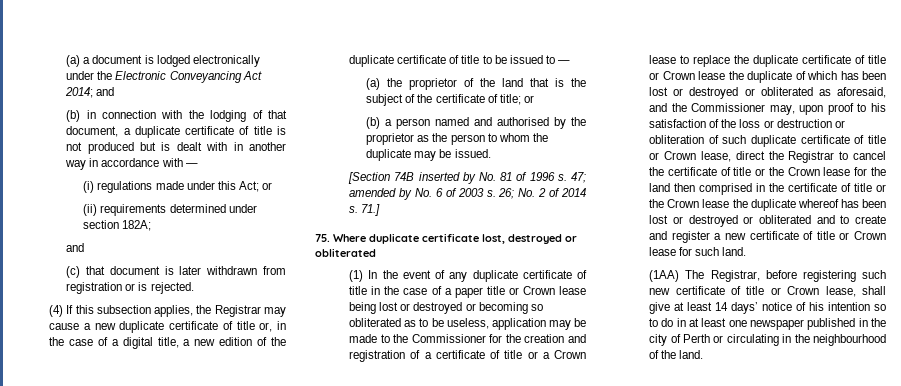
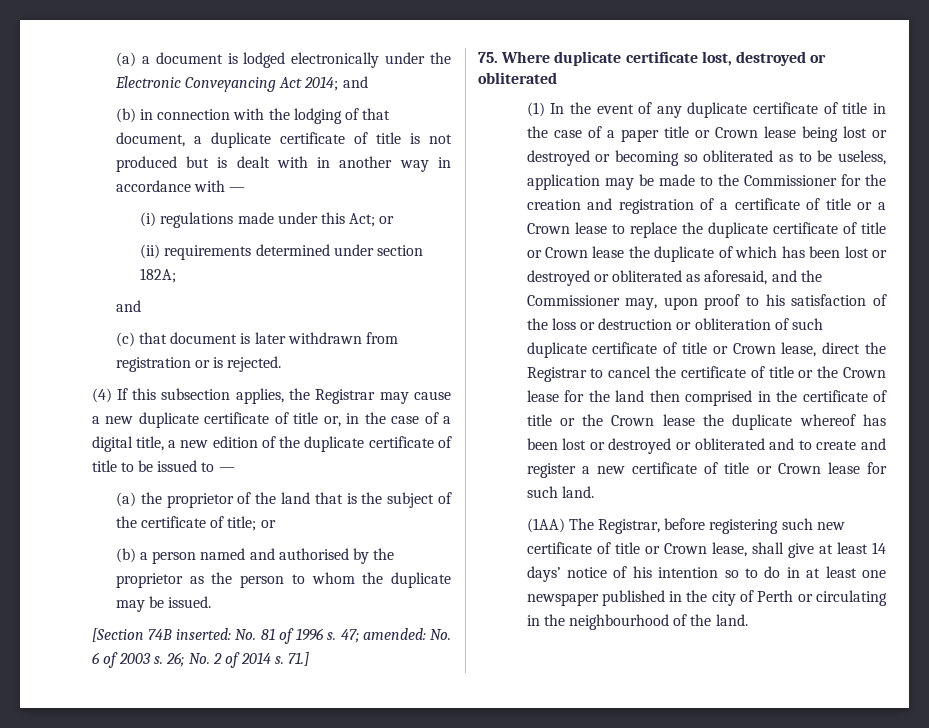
- [Section 74B inserted by No. 81 of 1996 s.
+ [Section 74B inserted: No. 81 of 1996 s.
- 47; amended by No. 6 of 2003 s.
+ 47; amended: No. 6 of 2003 s.

